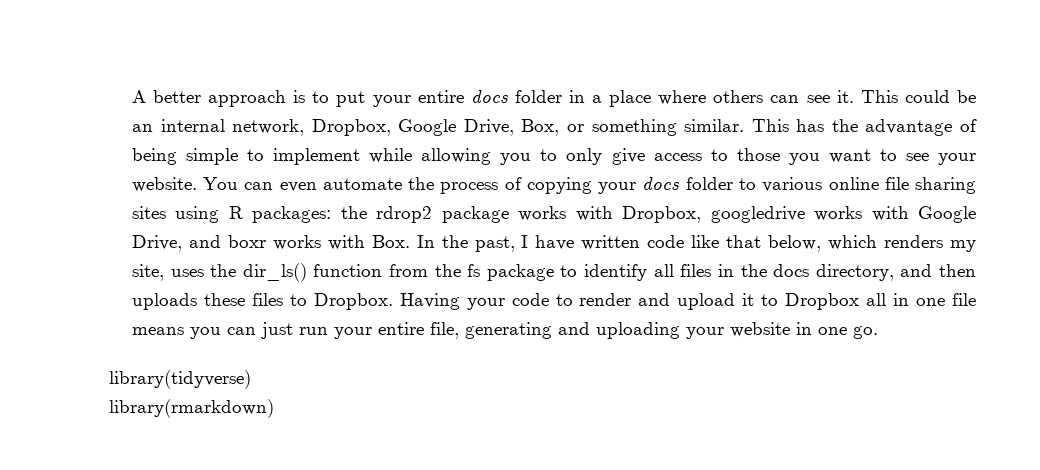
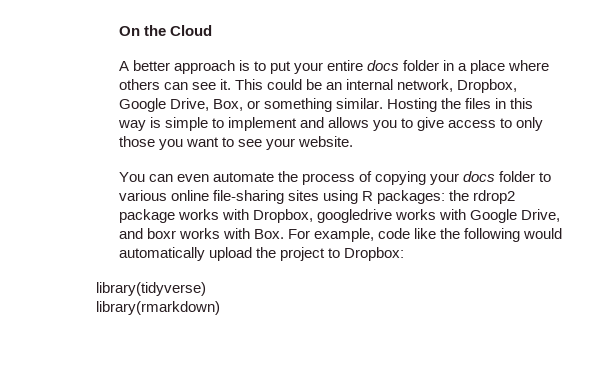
+ On the Cloud
- This has the advantage of being simple to implement while allowing you to only give access to those you want to see your website. You can even automate the process of copying your docs folder to various online file sharing sites using R packages: the rdrop2 package works with Dropbox, googledrive works with Google Drive, and boxr works with Box. In the past, I have written code like that below, which renders my site, uses the dir_ls() function from the fs package to identify all files in the docs directory, and then uploads these files to Dropbox. Having your code to render and upload it to Dropbox all in one file means you can just run your entire file, generating and uploading your website in one go.
+ Hosting the files in this way is simple to implement and allows you to give access to only those you want to see your website.
+ You can even automate the process of copying your docs folder to various online file-sharing sites using R packages: the rdrop2 package works with Dropbox, googledrive works with Google Drive, and boxr works with Box. For example, code like the following would automatically upload the project to Dropbox:

